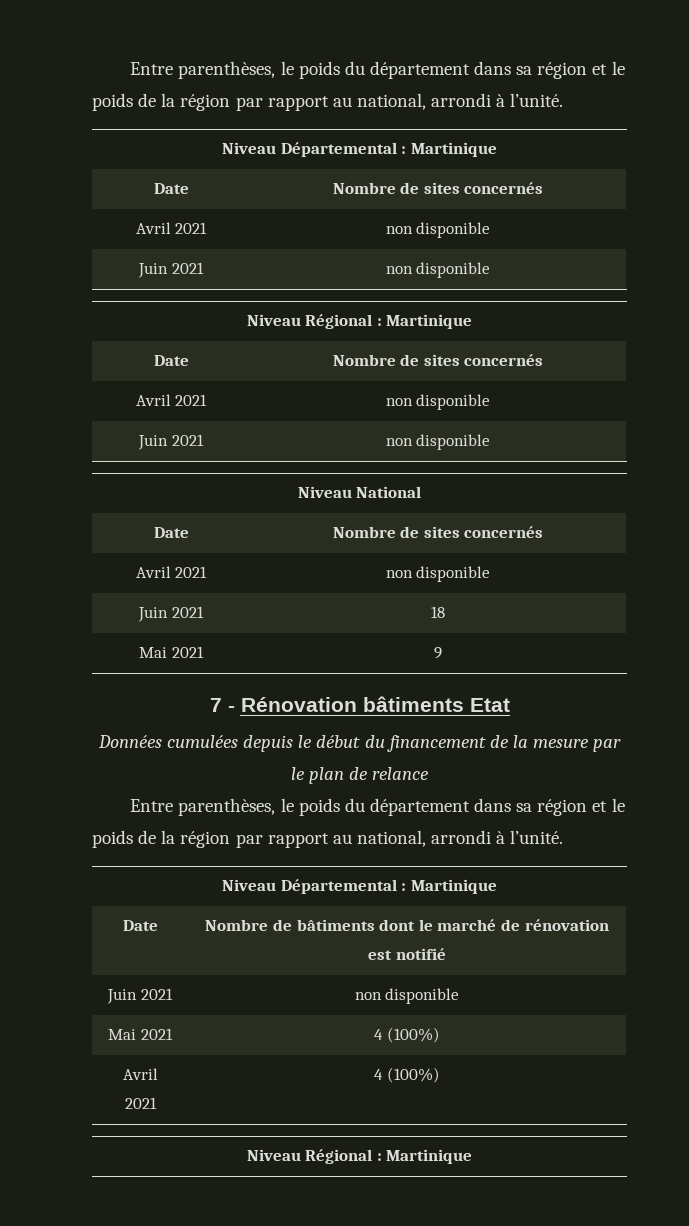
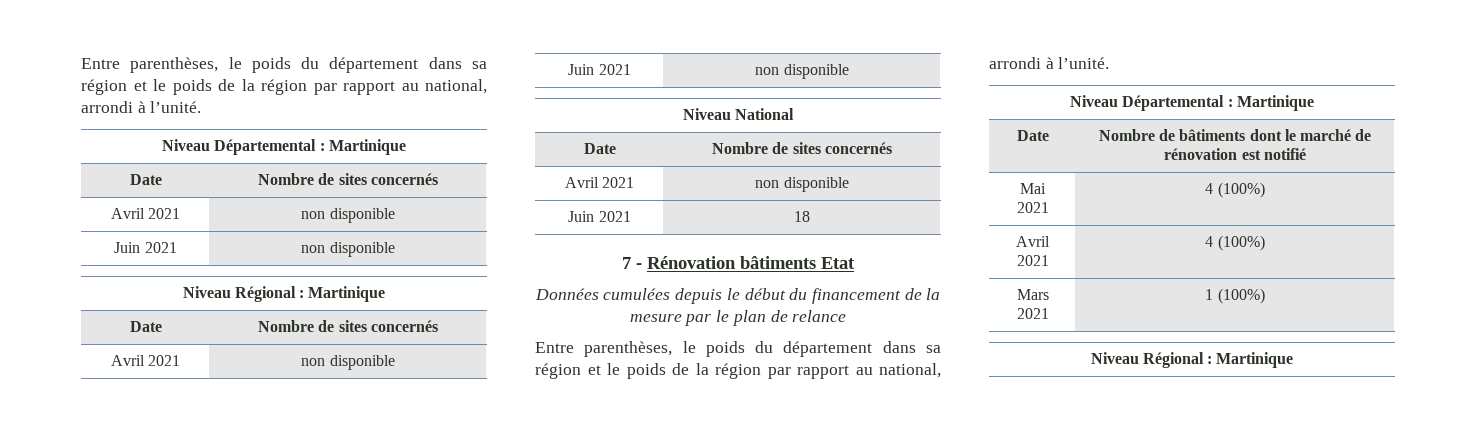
- Mai 2021 | 9
  Date | Nombre de bâtiments dont le marché de rénovation est notifié
- Juin 2021 | non disponible
+ Mars 2021 | 1 (100%)

